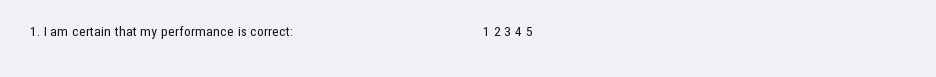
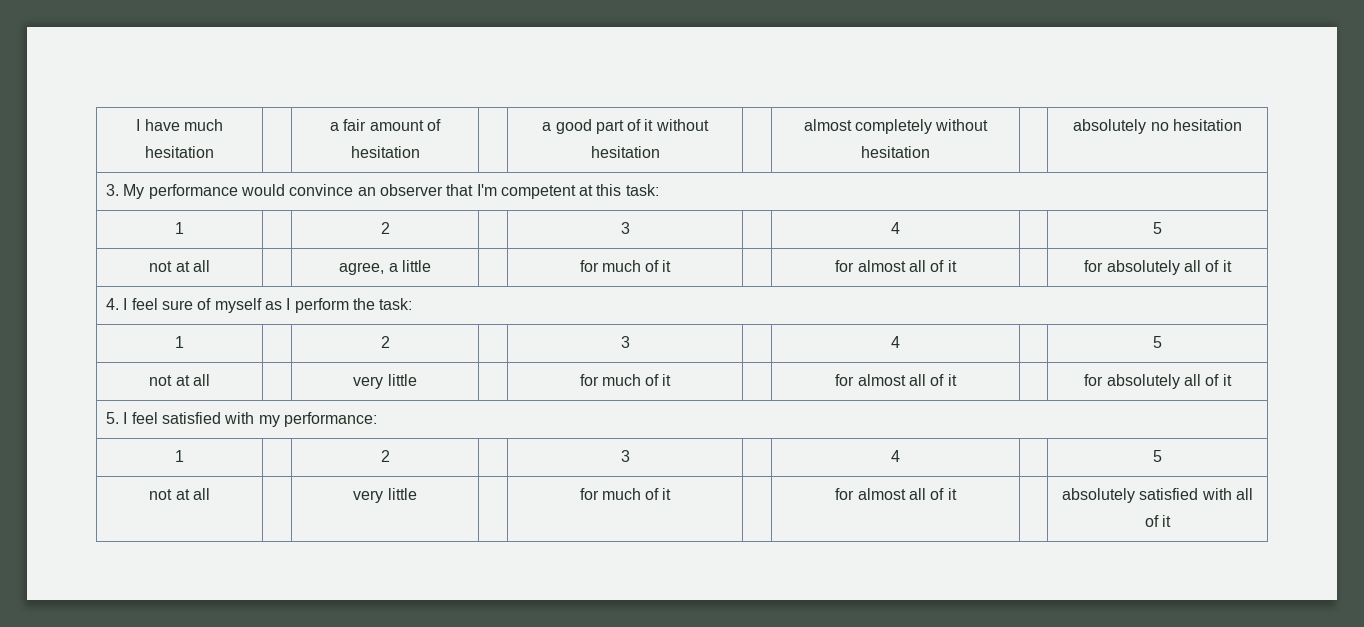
- 1. I am certain that my performance is correct:
- 1 2 3 4 5
+ I have much hesitation | | a fair amount of hesitation | | a good part of it without hesitation | | almost completely without hesitation | | absolutely no hesitation
+ 3. My performance would convince an observer that I'm competent at this task:
+ 1 | | 2 | | 3 | | 4 | | 5
+ not at all | | agree, a little | | for much of it | | for almost all of it | | for absolutely all of it
+ 4. I feel sure of myself as I perform the task:
+ 1 | | 2 | | 3 | | 4 | | 5
+ not at all | | very little | | for much of it | | for almost all of it | | for absolutely all of it
+ 5. I feel satisfied with my performance:
+ 1 | | 2 | | 3 | | 4 | | 5
+ not at all | | very little | | for much of it | | for almost all of it | | absolutely satisfied with all of it

